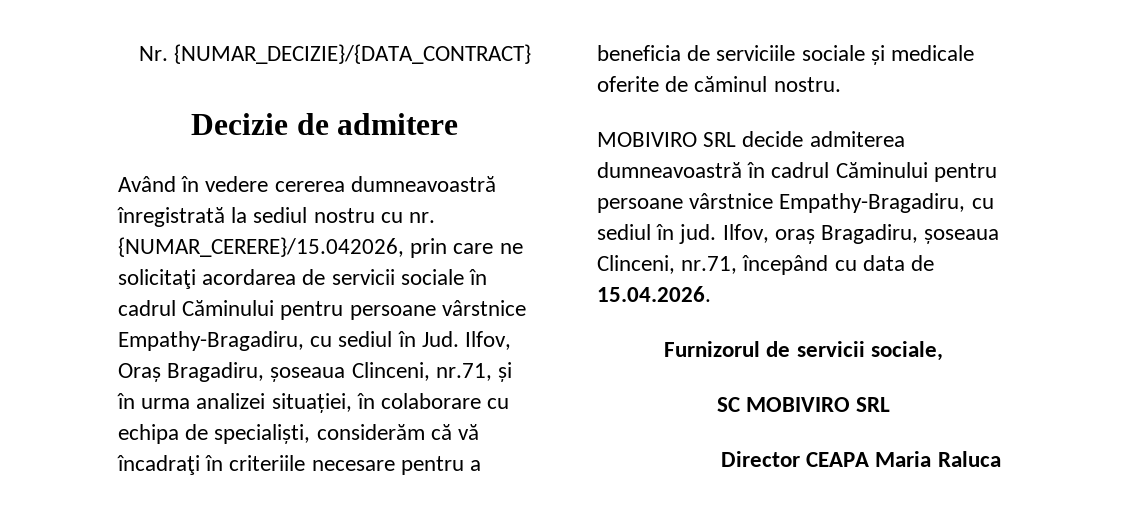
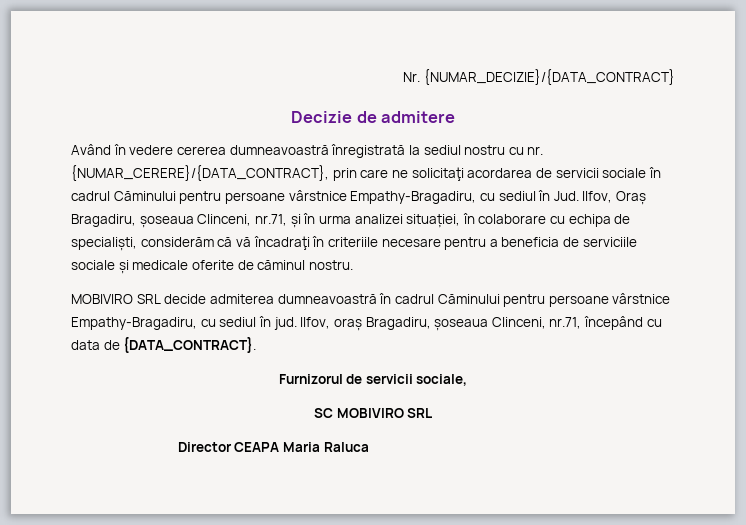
- Având în vedere cererea dumneavoastră înregistrată la sediul nostru cu nr. {NUMAR_CERERE}/15.042026, prin care ne solicitaţi acordarea de servicii sociale în cadrul Căminului pentru persoane vârstnice Empathy-Bragadiru, cu sediul în Jud. Ilfov, Oraș Bragadiru, șoseaua Clinceni, nr.71, și în urma analizei situației, în colaborare cu echipa de specialiști, considerăm că vă încadraţi în criteriile necesare pentru a beneficia de serviciile sociale și medicale oferite de căminul nostru.
+ Având în vedere cererea dumneavoastră înregistrată la sediul nostru cu nr. {NUMAR_CERERE}/{DATA_CONTRACT}, prin care ne solicitaţi acordarea de servicii sociale în cadrul Căminului pentru persoane vârstnice Empathy-Bragadiru, cu sediul în Jud. Ilfov, Oraș Bragadiru, șoseaua Clinceni, nr.71, și în urma analizei situației, în colaborare cu echipa de specialiști, considerăm că vă încadraţi în criteriile necesare pentru a beneficia de serviciile sociale și medicale oferite de căminul nostru.
- Ilfov, oraș Bragadiru, șoseaua Clinceni, nr.71, începând cu data de 15.04.2026.
+ Ilfov, oraș Bragadiru, șoseaua Clinceni, nr.71, începând cu data de {DATA_CONTRACT}.

